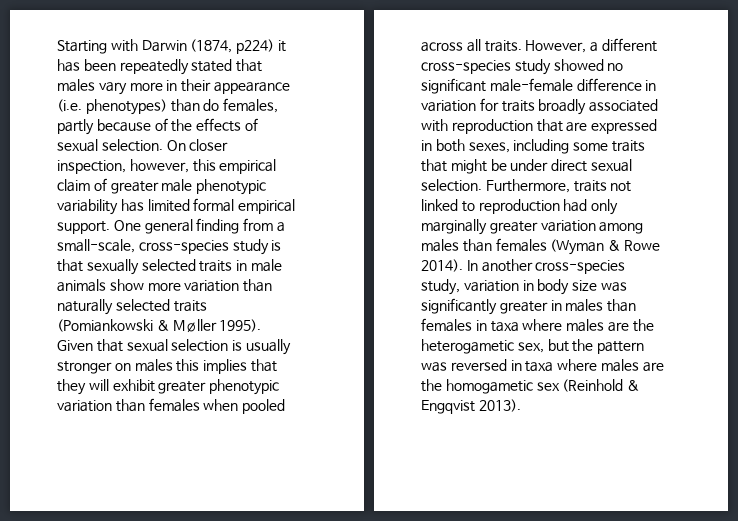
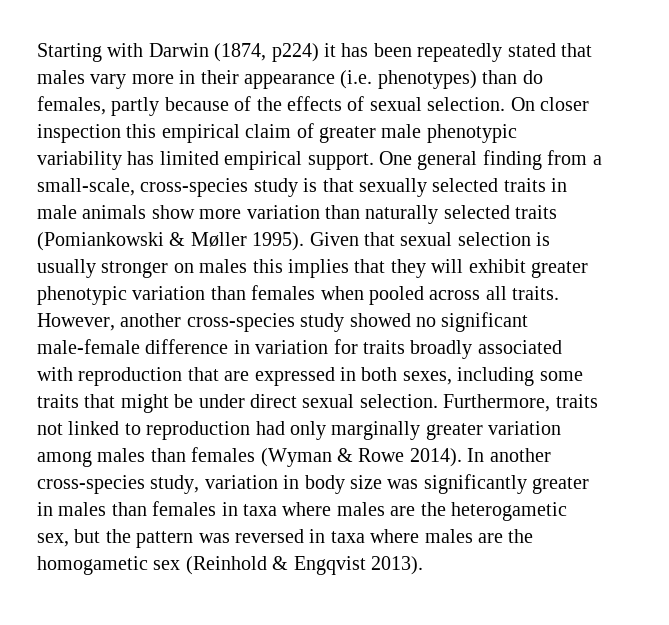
- On closer inspection, however, this empirical claim of greater male phenotypic variability has limited formal empirical support.
+ On closer inspection this empirical claim of greater male phenotypic variability has limited empirical support.
- However, a different cross-species study showed no significant male-female difference in variation for traits broadly associated with reproduction that are expressed in both sexes, including some traits that might be under direct sexual selection.
+ However, another cross-species study showed no significant male-female difference in variation for traits broadly associated with reproduction that are expressed in both sexes, including some traits that might be under direct sexual selection.

